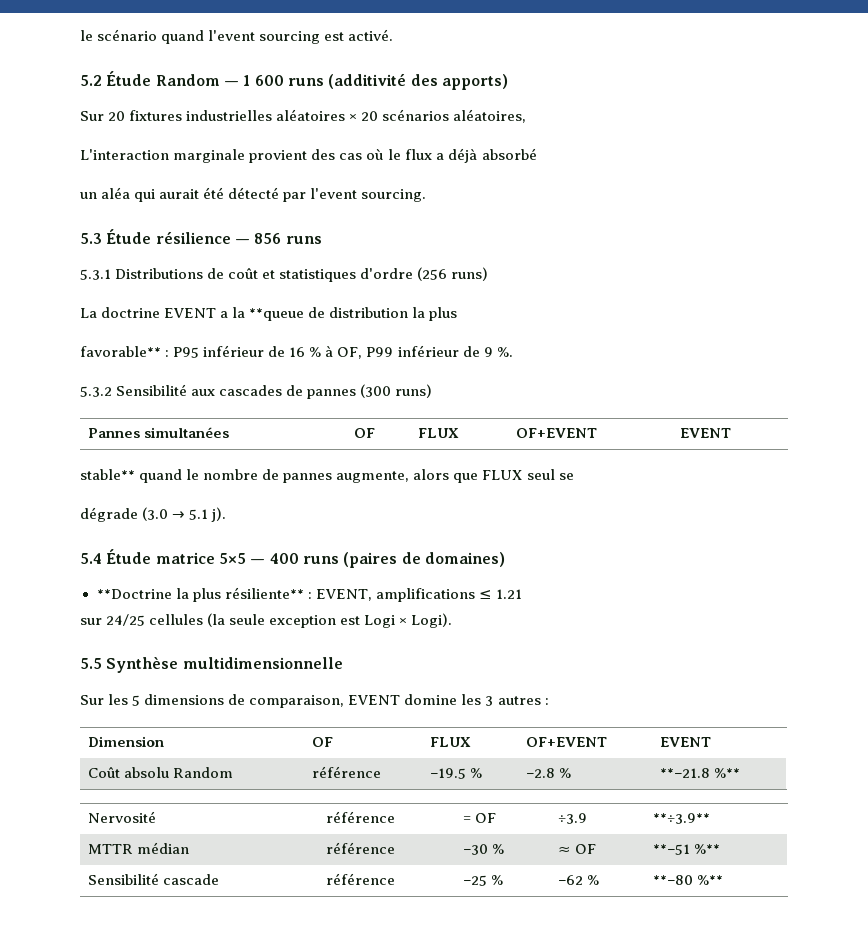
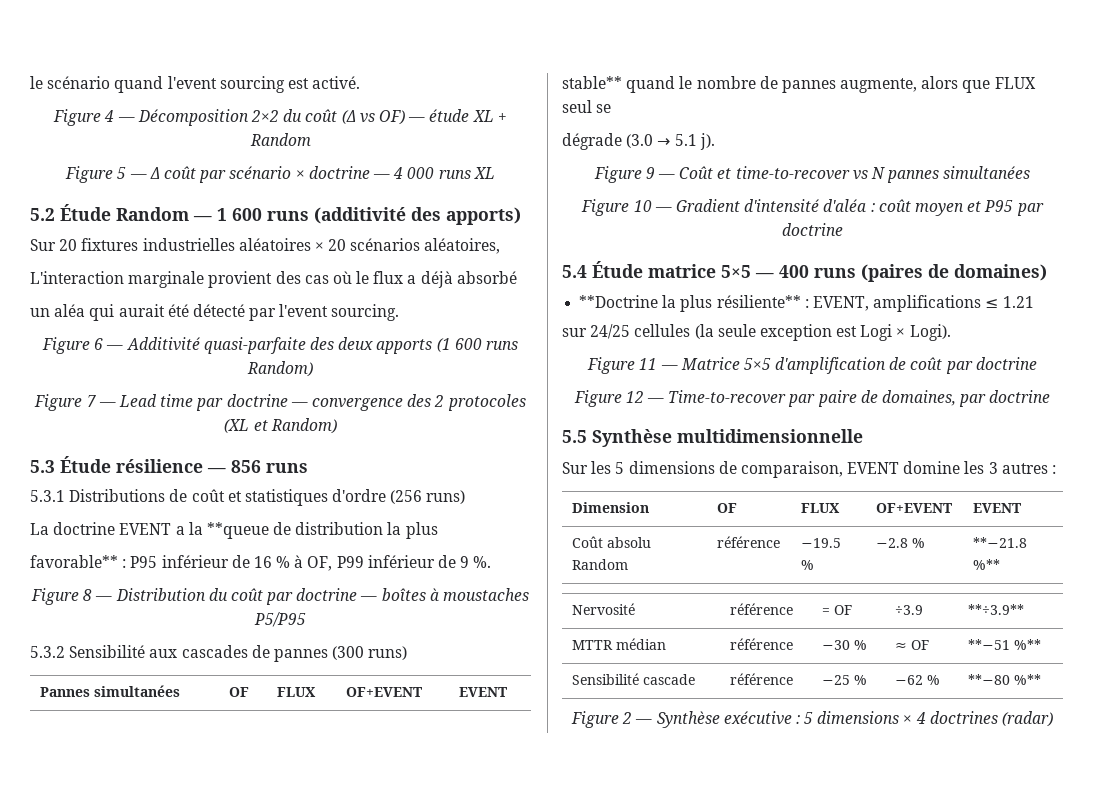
+ Figure 4 — Décomposition 2×2 du coût (Δ vs OF) — étude XL + Random
+ Figure 5 — Δ coût par scénario × doctrine — 4 000 runs XL
+ Figure 6 — Additivité quasi-parfaite des deux apports (1 600 runs Random)
+ Figure 7 — Lead time par doctrine — convergence des 2 protocoles (XL et Random)
+ Figure 8 — Distribution du coût par doctrine — boîtes à moustaches P5/P95
+ Figure 9 — Coût et time-to-recover vs N pannes simultanées
+ Figure 10 — Gradient d'intensité d'aléa : coût moyen et P95 par doctrine
+ Figure 11 — Matrice 5×5 d'amplification de coût par doctrine
+ Figure 12 — Time-to-recover par paire de domaines, par doctrine
+ Figure 2 — Synthèse exécutive : 5 dimensions × 4 doctrines (radar)

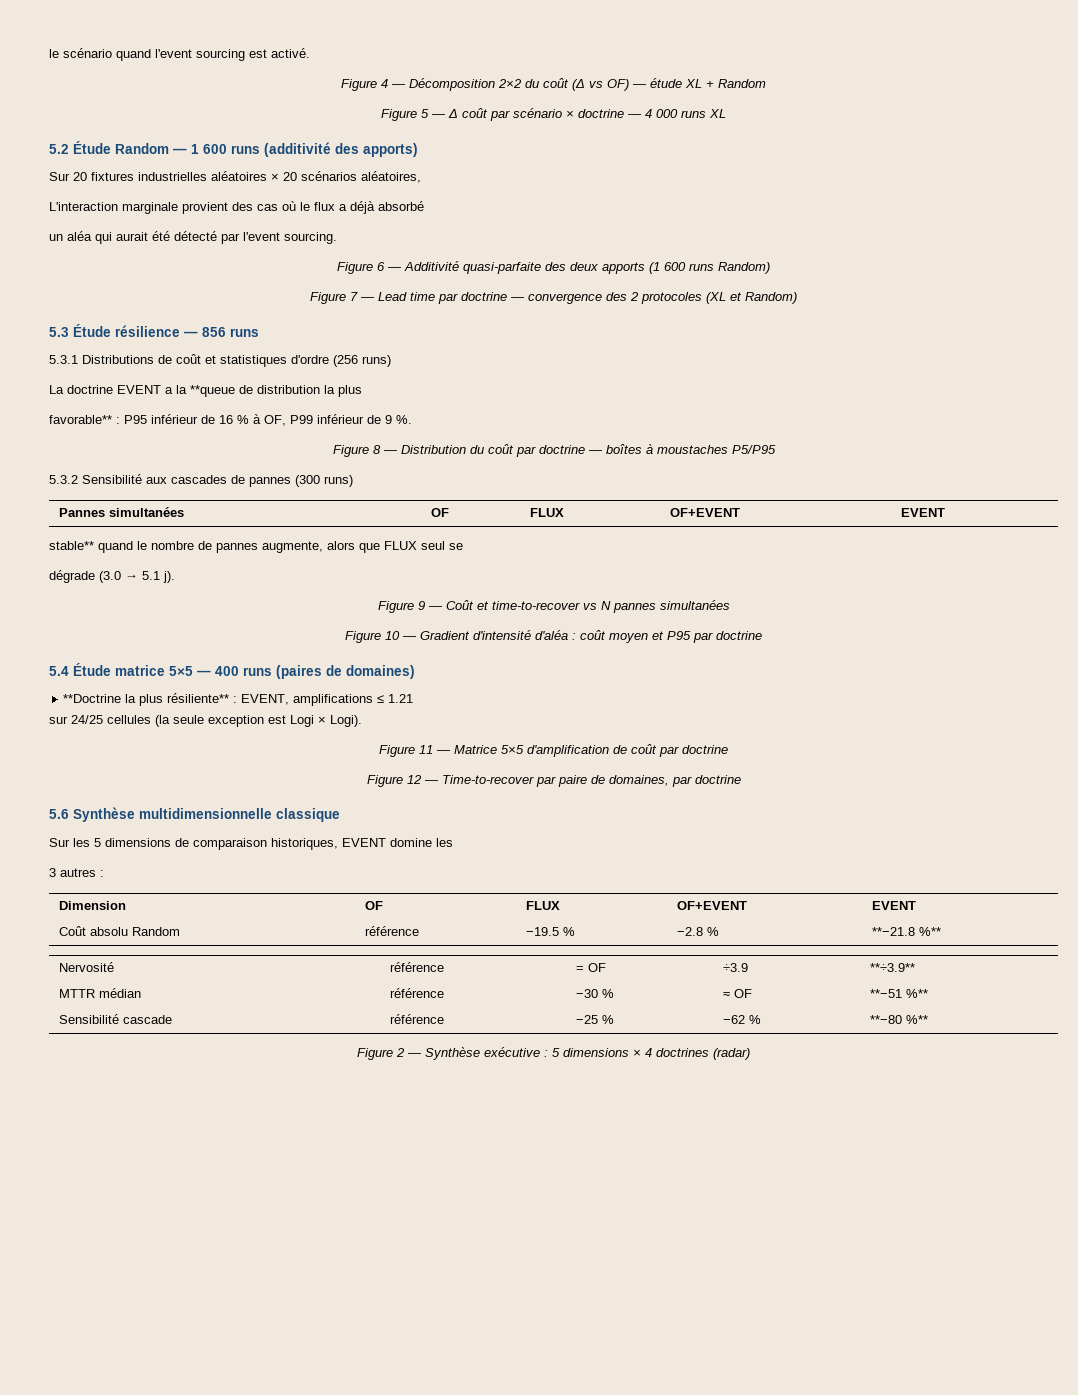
- 5.5 Synthèse multidimensionnelle
+ 5.6 Synthèse multidimensionnelle classique
- Sur les 5 dimensions de comparaison, EVENT domine les 3 autres :
+ Sur les 5 dimensions de comparaison historiques, EVENT domine les
+ 3 autres :

